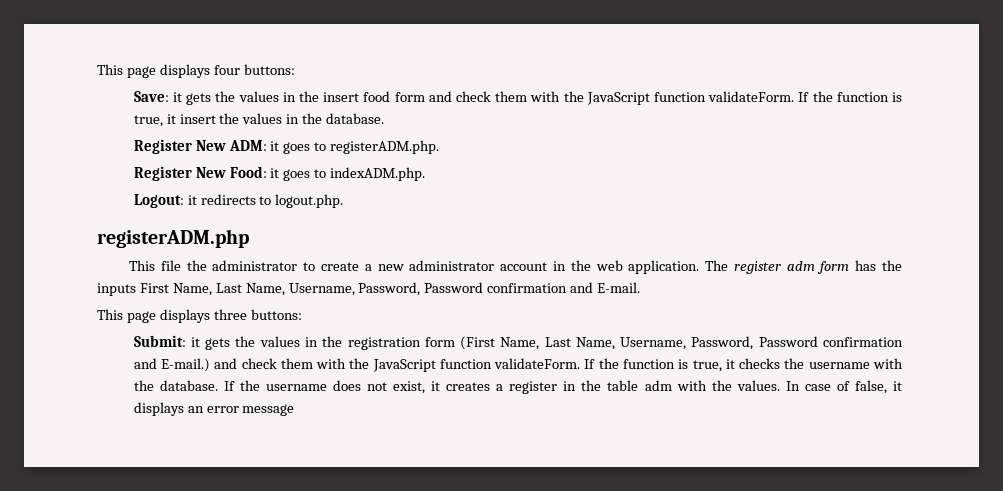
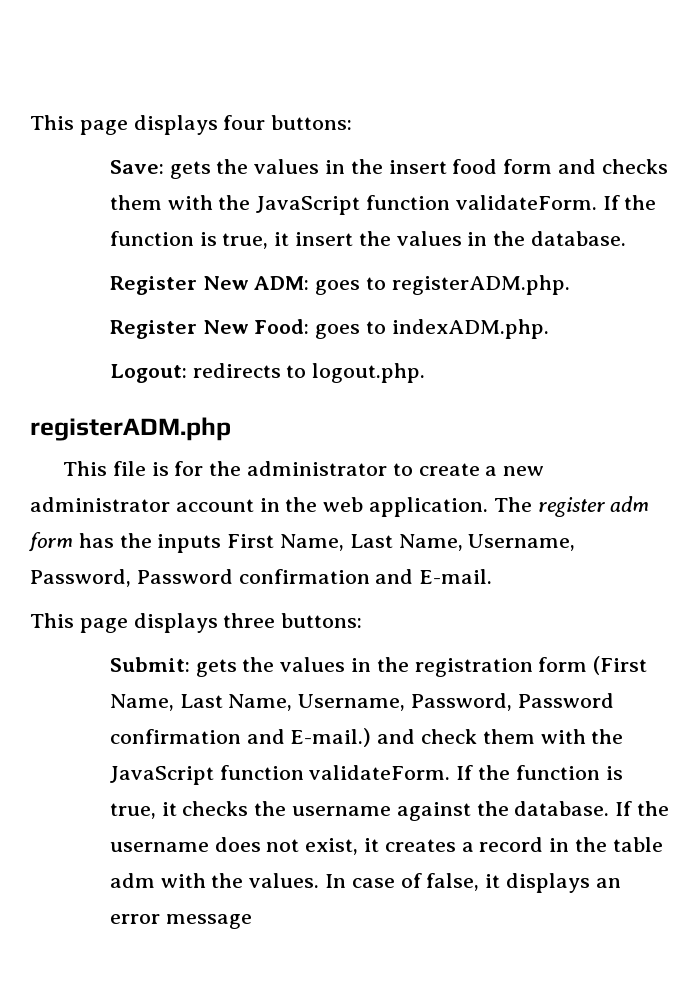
- Save: it gets the values in the insert food form and check them with the JavaScript function validateForm.
+ Save: gets the values in the insert food form and checks them with the JavaScript function validateForm.
- Register New ADM: it goes to registerADM.php.
+ Register New ADM: goes to registerADM.php.
- Register New Food: it goes to indexADM.php.
+ Register New Food: goes to indexADM.php.
- Logout: it redirects to logout.php.
+ Logout: redirects to logout.php.
- This file the administrator to create a new administrator account in the web application.
+ This file is for the administrator to create a new administrator account in the web application.
- Submit: it gets the values in the registration form (First Name, Last Name, Username, Password, Password confirmation and E-mail.) and check them with the JavaScript function validateForm.
+ Submit: gets the values in the registration form (First Name, Last Name, Username, Password, Password confirmation and E-mail.) and check them with the JavaScript function validateForm.
- If the function is true, it checks the username with the database.
+ If the function is true, it checks the username against the database.
- If the username does not exist, it creates a register in the table adm with the values.
+ If the username does not exist, it creates a record in the table adm with the values.

